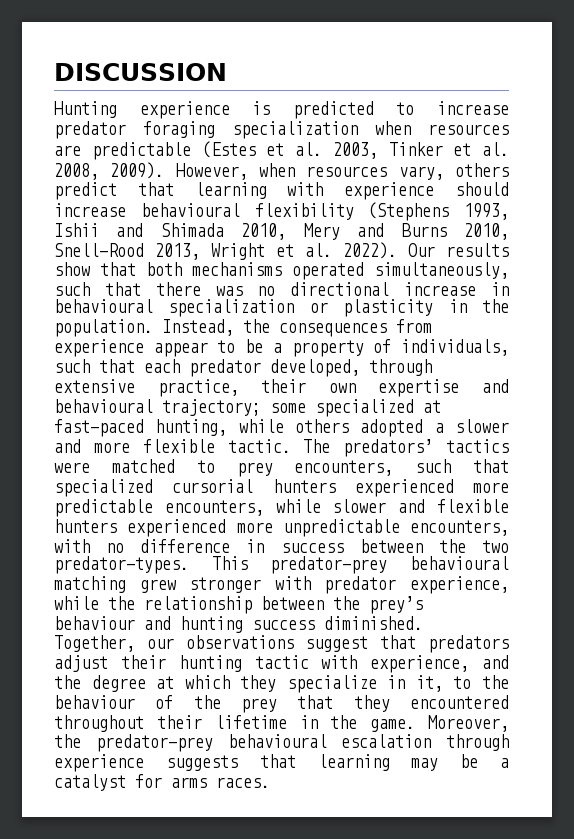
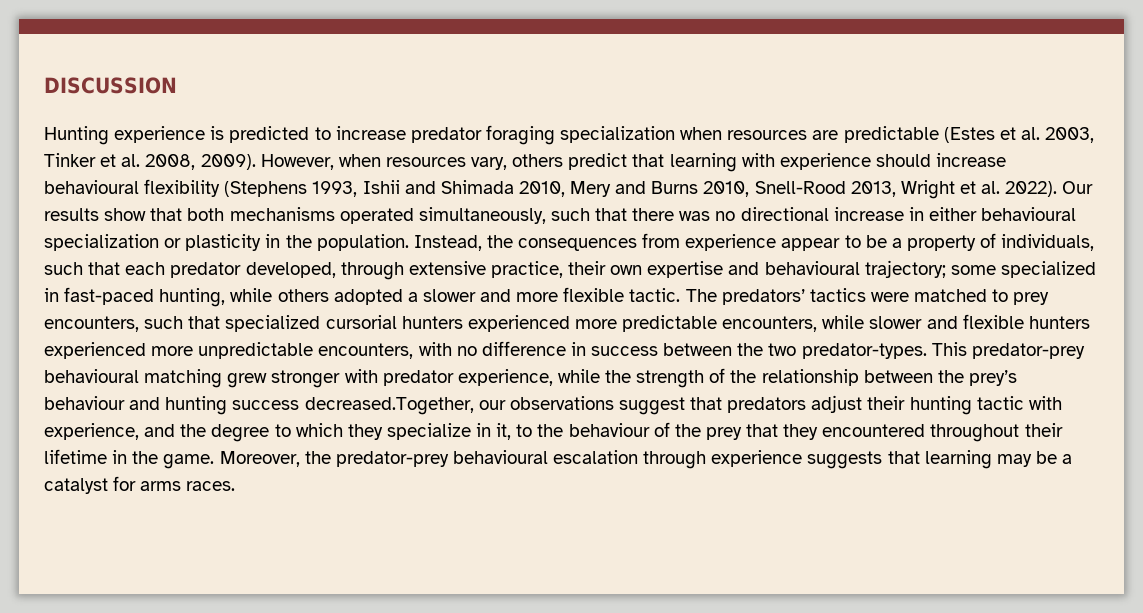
- Our results show that both mechanisms operated simultaneously, such that there was no directional increase in behavioural specialization or plasticity in the population.
+ Our results show that both mechanisms operated simultaneously, such that there was no directional increase in either behavioural specialization or plasticity in the population.
- Instead, the consequences from experience appear to be a property of individuals, such that each predator developed, through extensive practice, their own expertise and behavioural trajectory; some specialized at fast-paced hunting, while others adopted a slower and more flexible tactic.
+ Instead, the consequences from experience appear to be a property of individuals, such that each predator developed, through extensive practice, their own expertise and behavioural trajectory; some specialized in fast-paced hunting, while others adopted a slower and more flexible tactic.
- This predator-prey behavioural matching grew stronger with predator experience, while the relationship between the prey’s behaviour and hunting success diminished. Together, our observations suggest that predators adjust their hunting tactic with experience, and the degree at which they specialize in it, to the behaviour of the prey that they encountered throughout their lifetime in the game.
+ This predator-prey behavioural matching grew stronger with predator experience, while the strength of the relationship between the prey’s behaviour and hunting success decreased.Together, our observations suggest that predators adjust their hunting tactic with experience, and the degree to which they specialize in it, to the behaviour of the prey that they encountered throughout their lifetime in the game.

